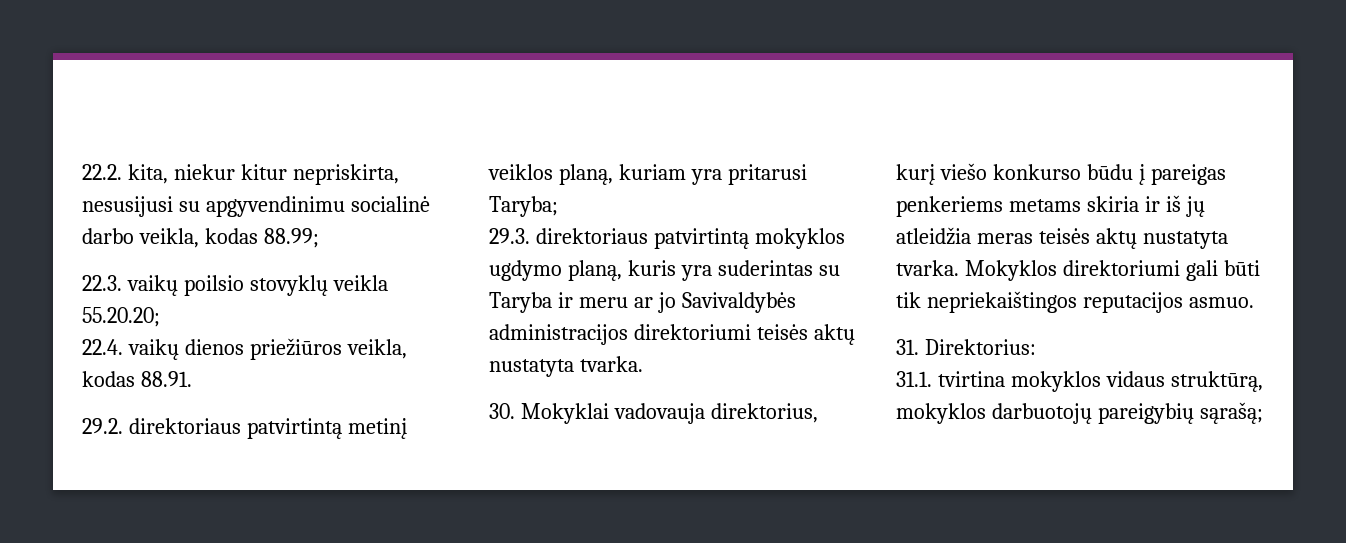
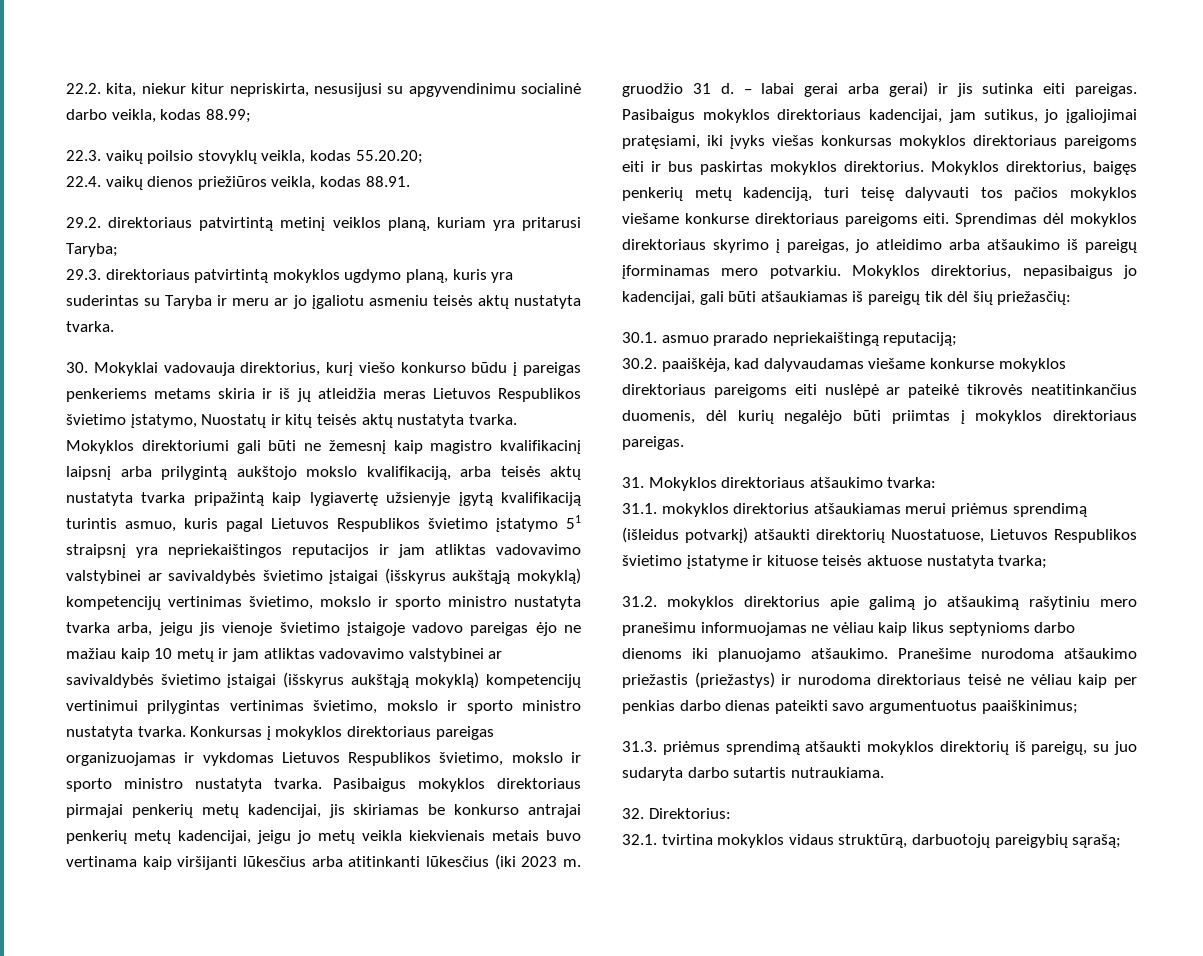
- 22.3. vaikų poilsio stovyklų veikla 55.20.20;
+ 22.3. vaikų poilsio stovyklų veikla, kodas 55.20.20;
- 29.3. direktoriaus patvirtintą mokyklos ugdymo planą, kuris yra suderintas su Taryba ir meru ar jo Savivaldybės administracijos direktoriumi teisės aktų nustatyta tvarka.
+ 29.3. direktoriaus patvirtintą mokyklos ugdymo planą, kuris yra suderintas su Taryba ir meru ar jo įgaliotu asmeniu teisės aktų nustatyta tvarka.
- 30. Mokyklai vadovauja direktorius, kurį viešo konkurso būdu į pareigas penkeriems metams skiria ir iš jų atleidžia meras teisės aktų nustatyta tvarka.
+ 30. Mokyklai vadovauja direktorius, kurį viešo konkurso būdu į pareigas penkeriems metams skiria ir iš jų atleidžia meras Lietuvos Respublikos švietimo įstatymo, Nuostatų ir kitų teisės aktų nustatyta tvarka.
- Mokyklos direktoriumi gali būti tik nepriekaištingos reputacijos asmuo.
- 31. Direktorius:
+ Mokyklos direktoriumi gali būti ne žemesnį kaip magistro kvalifikacinį laipsnį arba prilygintą aukštojo mokslo kvalifikaciją, arba teisės aktų nustatyta tvarka pripažintą kaip lygiavertę užsienyje įgytą kvalifikaciją turintis asmuo, kuris pagal Lietuvos Respublikos švietimo įstatymo 51 straipsnį yra nepriekaištingos reputacijos ir jam atliktas vadovavimo valstybinei ar savivaldybės švietimo įstaigai (išskyrus aukštąją mokyklą) kompetencijų vertinimas švietimo, mokslo ir sporto ministro nustatyta tvarka arba, jeigu jis vienoje švietimo įstaigoje vadovo pareigas ėjo ne mažiau kaip 10 metų ir jam atliktas vadovavimo valstybinei ar savivaldybės švietimo įstaigai (išskyrus aukštąją mokyklą) kompetencijų vertinimui prilygintas vertinimas švietimo, mokslo ir sporto ministro nustatyta tvarka. Konkursas į mokyklos direktoriaus pareigas organizuojamas ir vykdomas Lietuvos Respublikos švietimo, mokslo ir sporto ministro nustatyta tvarka. Pasibaigus mokyklos direktoriaus pirmajai penkerių metų kadencijai, jis skiriamas be konkurso antrajai penkerių metų kadencijai, jeigu jo metų veikla kiekvienais metais buvo vertinama kaip viršijanti lūkesčius arba atitinkanti lūkesčius (iki 2023 m. gruodžio 31 d. – labai gerai arba gerai) ir jis sutinka eiti pareigas. Pasibaigus mokyklos direktoriaus kadencijai, jam sutikus, jo įgaliojimai pratęsiami, iki įvyks viešas konkursas mokyklos direktoriaus pareigoms eiti ir bus paskirtas mokyklos direktorius. Mokyklos direktorius, baigęs penkerių metų kadenciją, turi teisę dalyvauti tos pačios mokyklos viešame konkurse direktoriaus pareigoms eiti. Sprendimas dėl mokyklos direktoriaus skyrimo į pareigas, jo atleidimo arba atšaukimo iš pareigų įforminamas mero potvarkiu. Mokyklos direktorius, nepasibaigus jo kadencijai, gali būti atšaukiamas iš pareigų tik dėl šių priežasčių:
+ 30.1. asmuo prarado nepriekaištingą reputaciją;
+ 30.2. paaiškėja, kad dalyvaudamas viešame konkurse mokyklos direktoriaus pareigoms eiti nuslėpė ar pateikė tikrovės neatitinkančius duomenis, dėl kurių negalėjo būti priimtas į mokyklos direktoriaus pareigas.
+ 31. Mokyklos direktoriaus atšaukimo tvarka:
+ 31.1. mokyklos direktorius atšaukiamas merui priėmus sprendimą (išleidus potvarkį) atšaukti direktorių Nuostatuose, Lietuvos Respublikos švietimo įstatyme ir kituose teisės aktuose nustatyta tvarka;
+ 31.2. mokyklos direktorius apie galimą jo atšaukimą rašytiniu mero pranešimu informuojamas ne vėliau kaip likus septynioms darbo dienoms iki planuojamo atšaukimo. Pranešime nurodoma atšaukimo priežastis (priežastys) ir nurodoma direktoriaus teisė ne vėliau kaip per penkias darbo dienas pateikti savo argumentuotus paaiškinimus;
+ 31.3. priėmus sprendimą atšaukti mokyklos direktorių iš pareigų, su juo sudaryta darbo sutartis nutraukiama.
+ 32. Direktorius:
- 31.1. tvirtina mokyklos vidaus struktūrą, mokyklos darbuotojų pareigybių sąrašą;
+ 32.1. tvirtina mokyklos vidaus struktūrą, darbuotojų pareigybių sąrašą;

